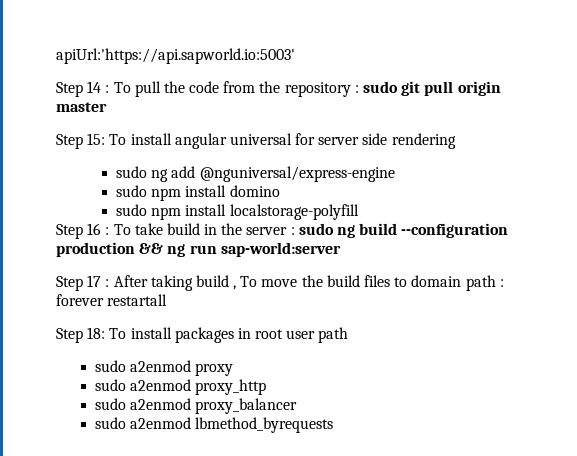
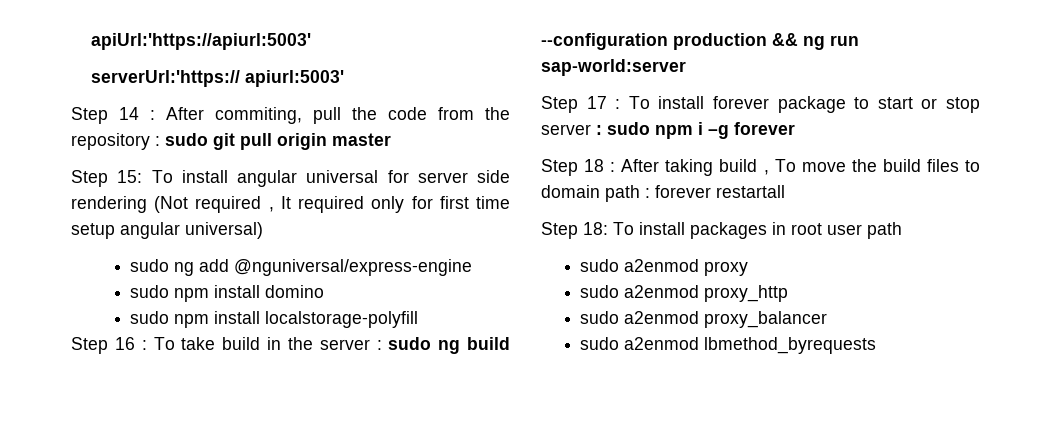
- apiUrl:'https://api.sapworld.io:5003'
+ apiUrl:'https://apiurl:5003'
+ serverUrl:'https:// apiurl:5003'
- Step 14 : To pull the code from the repository : sudo git pull origin master
+ Step 14 : After commiting, pull the code from the repository : sudo git pull origin master
- Step 15: To install angular universal for server side rendering
+ Step 15: To install angular universal for server side rendering (Not required , It required only for first time setup angular universal)
- Step 17 : After taking build , To move the build files to domain path : forever restartall
+ Step 17 : To install forever package to start or stop server : sudo npm i –g forever
+ Step 18 : After taking build , To move the build files to domain path : forever restartall

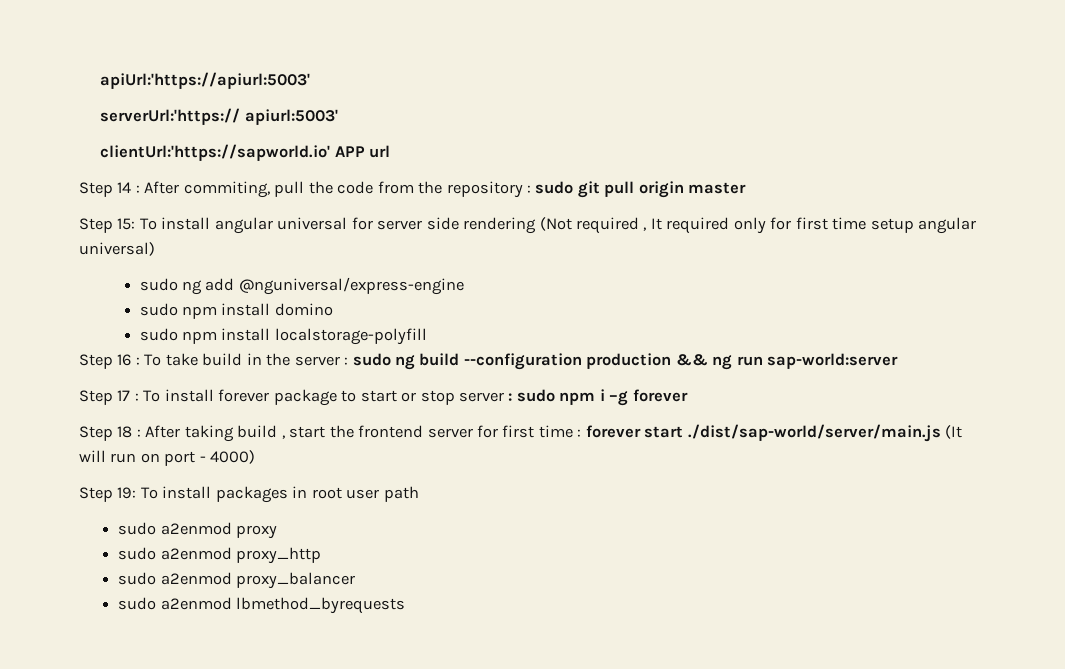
+ clientUrl:'https://sapworld.io' APP url
- Step 18 : After taking build , To move the build files to domain path : forever restartall
- Step 18: To install packages in root user path
+ Step 18 : After taking build , start the frontend server for first time : forever start ./dist/sap-world/server/main.js (It will run on port - 4000)
+ Step 19: To install packages in root user path

